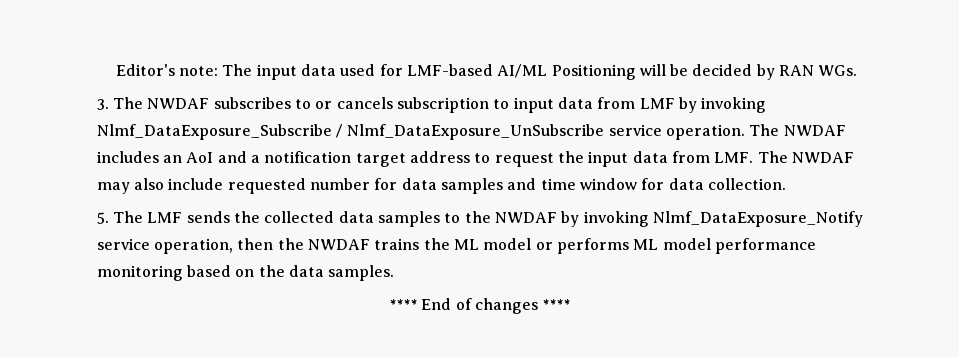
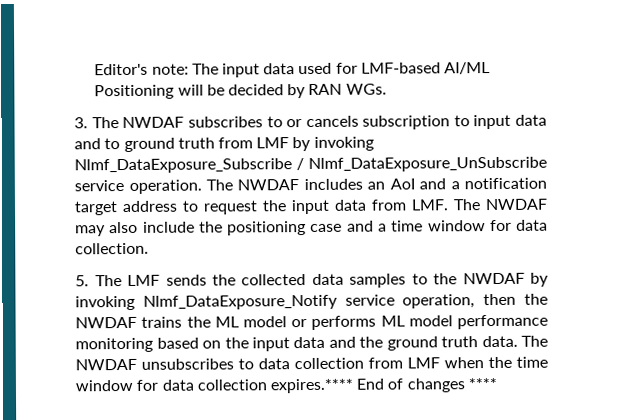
- 3. The NWDAF subscribes to or cancels subscription to input data from LMF by invoking Nlmf_DataExposure_Subscribe / Nlmf_DataExposure_UnSubscribe service operation.
+ 3. The NWDAF subscribes to or cancels subscription to input data and to ground truth from LMF by invoking Nlmf_DataExposure_Subscribe / Nlmf_DataExposure_UnSubscribe service operation.
- The NWDAF includes an AoI and a notification target address to request the input data from LMF. The NWDAF may also include requested number for data samples and time window for data collection.
+ The NWDAF includes an AoI and a notification target address to request the input data from LMF. The NWDAF may also include the positioning case and a time window for data collection.
- 5. The LMF sends the collected data samples to the NWDAF by invoking Nlmf_DataExposure_Notify service operation, then the NWDAF trains the ML model or performs ML model performance monitoring based on the data samples.
- **** End of changes ****
+ 5. The LMF sends the collected data samples to the NWDAF by invoking Nlmf_DataExposure_Notify service operation, then the NWDAF trains the ML model or performs ML model performance monitoring based on the input data and the ground truth data. The NWDAF unsubscribes to data collection from LMF when the time window for data collection expires.**** End of changes ****

